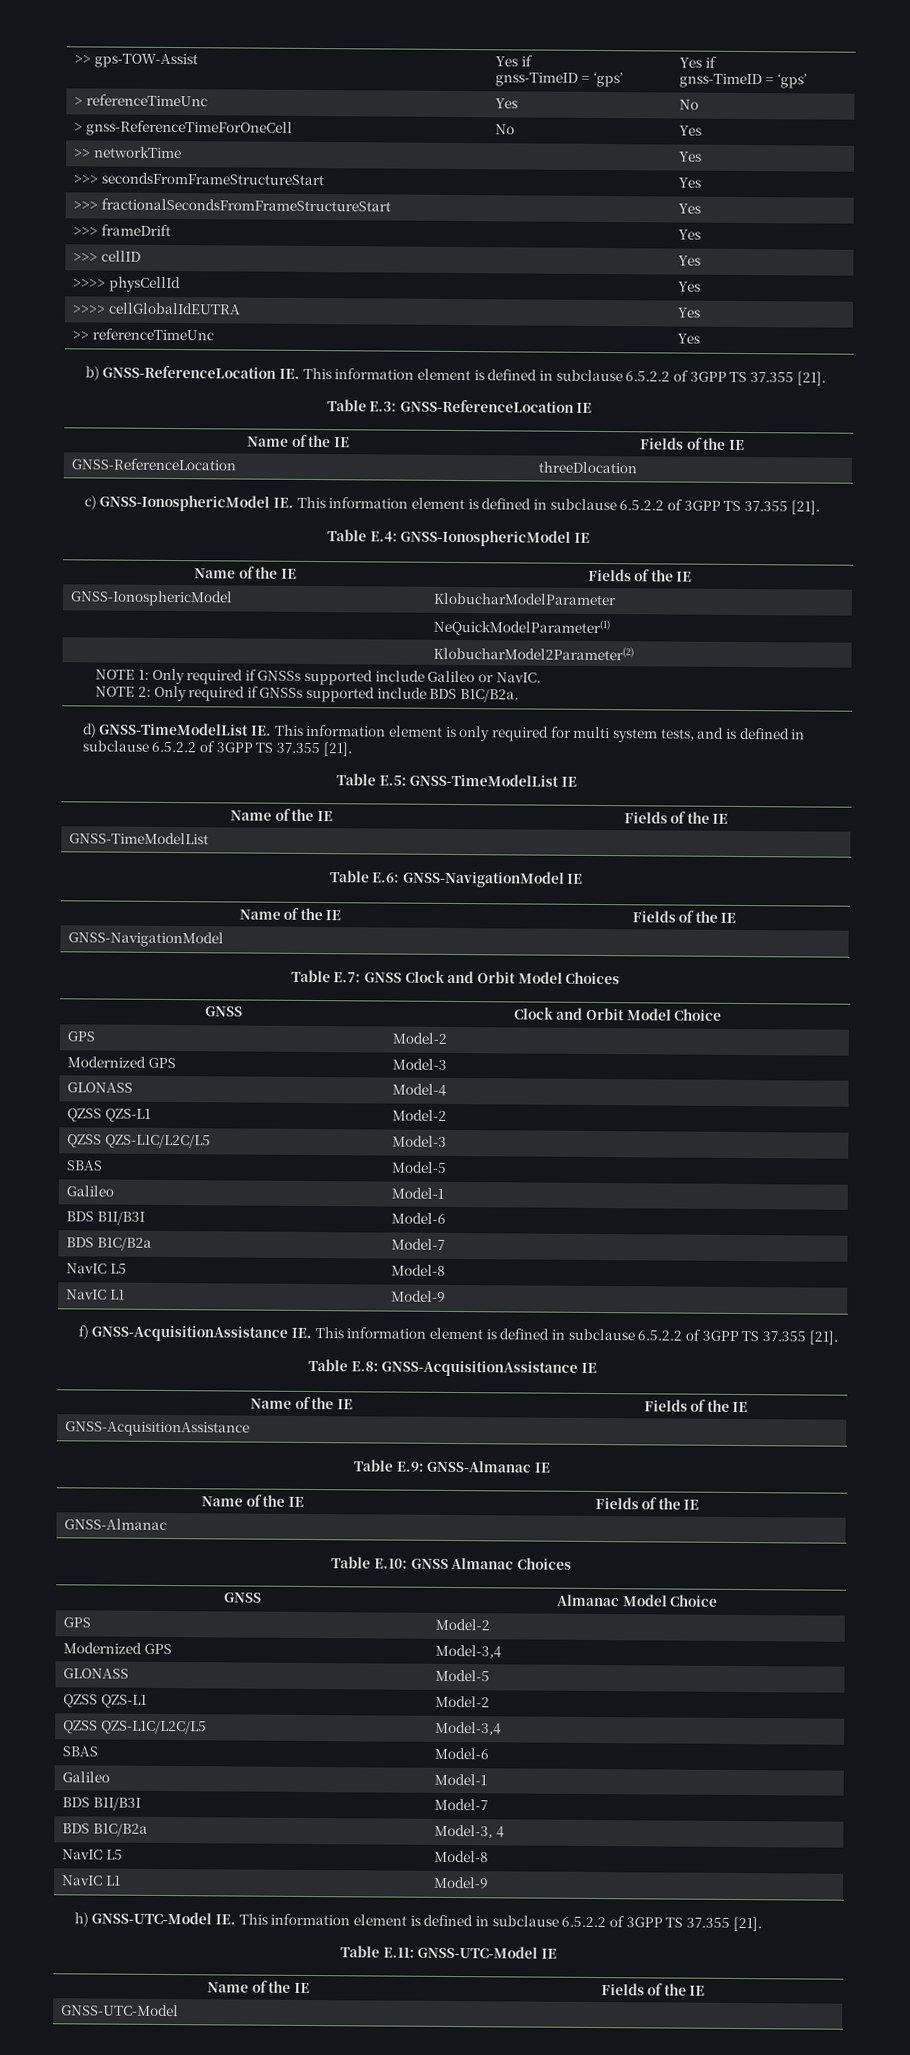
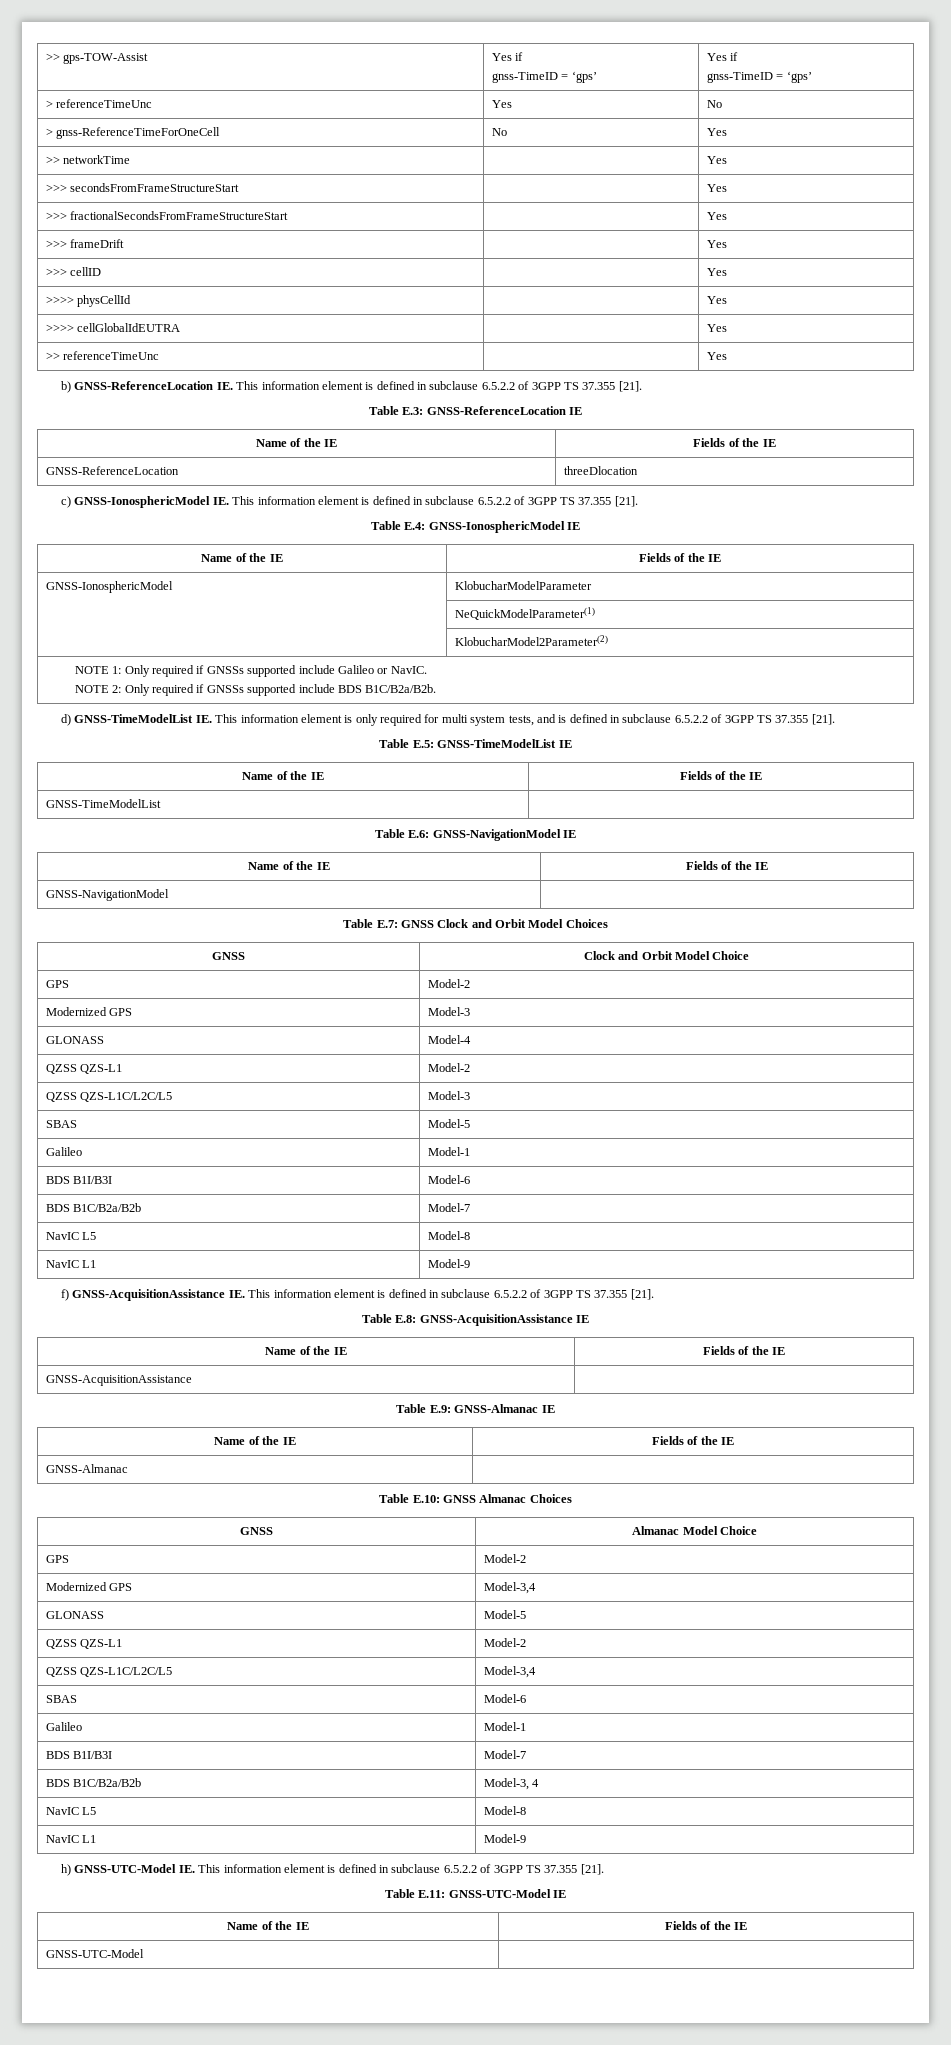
  NOTE 1: Only required if GNSSs supported include Galileo or NavIC.
- NOTE 2: Only required if GNSSs supported include BDS B1C/B2a.
+ NOTE 2: Only required if GNSSs supported include BDS B1C/B2a/B2b.
- BDS B1C/B2a | Model-7
+ BDS B1C/B2a/B2b | Model-7
- BDS B1C/B2a | Model-3, 4
+ BDS B1C/B2a/B2b | Model-3, 4

